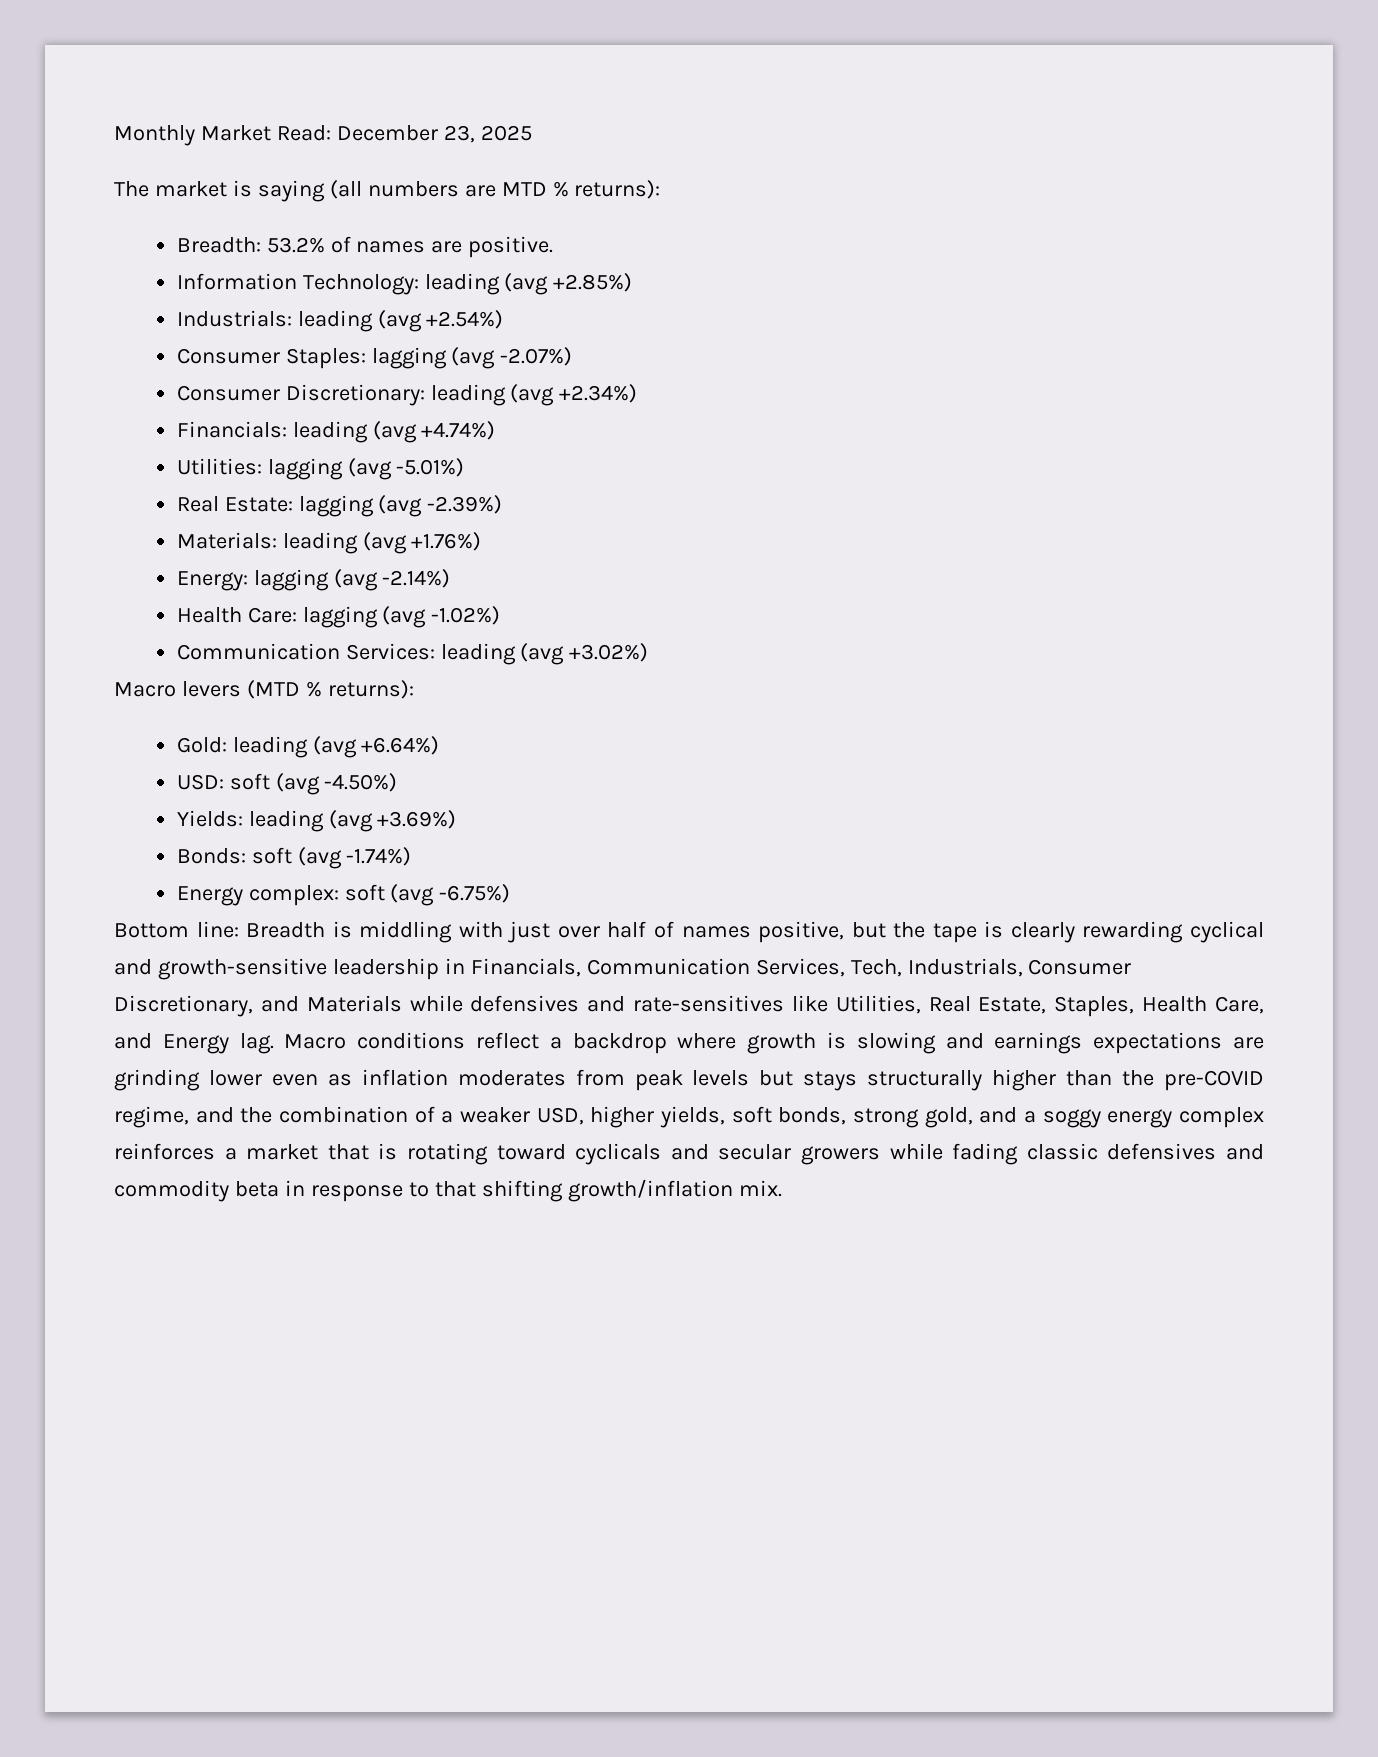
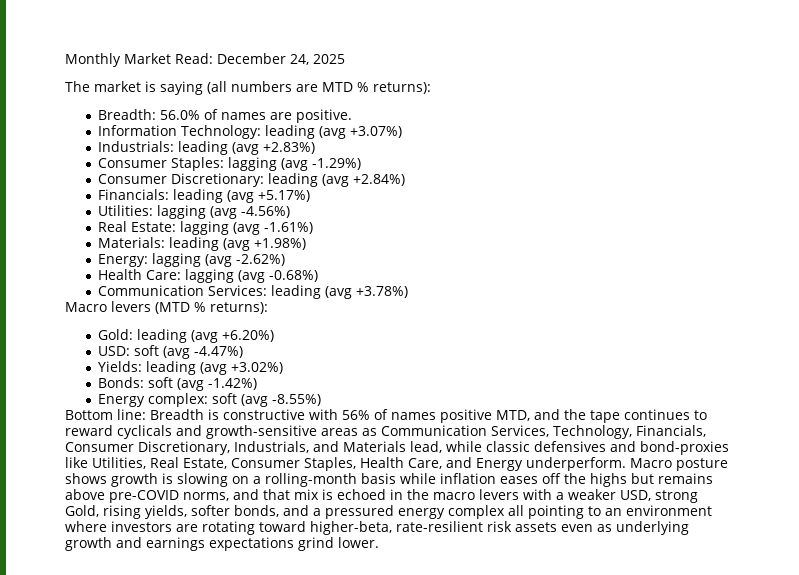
- Monthly Market Read: December 23, 2025
+ Monthly Market Read: December 24, 2025
- Breadth: 53.2% of names are positive.
+ Breadth: 56.0% of names are positive.
- Information Technology: leading (avg +2.85%)
+ Information Technology: leading (avg +3.07%)
- Industrials: leading (avg +2.54%)
+ Industrials: leading (avg +2.83%)
- Consumer Staples: lagging (avg -2.07%)
+ Consumer Staples: lagging (avg -1.29%)
- Consumer Discretionary: leading (avg +2.34%)
+ Consumer Discretionary: leading (avg +2.84%)
- Financials: leading (avg +4.74%)
+ Financials: leading (avg +5.17%)
- Utilities: lagging (avg -5.01%)
+ Utilities: lagging (avg -4.56%)
- Real Estate: lagging (avg -2.39%)
+ Real Estate: lagging (avg -1.61%)
- Materials: leading (avg +1.76%)
+ Materials: leading (avg +1.98%)
- Energy: lagging (avg -2.14%)
+ Energy: lagging (avg -2.62%)
- Health Care: lagging (avg -1.02%)
+ Health Care: lagging (avg -0.68%)
- Communication Services: leading (avg +3.02%)
+ Communication Services: leading (avg +3.78%)
- Gold: leading (avg +6.64%)
+ Gold: leading (avg +6.20%)
- USD: soft (avg -4.50%)
+ USD: soft (avg -4.47%)
- Yields: leading (avg +3.69%)
+ Yields: leading (avg +3.02%)
- Bonds: soft (avg -1.74%)
+ Bonds: soft (avg -1.42%)
- Energy complex: soft (avg -6.75%)
+ Energy complex: soft (avg -8.55%)
- Bottom line: Breadth is middling with just over half of names positive, but the tape is clearly rewarding cyclical and growth-sensitive leadership in Financials, Communication Services, Tech, Industrials, Consumer Discretionary, and Materials while defensives and rate-sensitives like Utilities, Real Estate, Staples, Health Care, and Energy lag. Macro conditions reflect a backdrop where growth is slowing and earnings expectations are grinding lower even as inflation moderates from peak levels but stays structurally higher than the pre-COVID regime, and the combination of a weaker USD, higher yields, soft bonds, strong gold, and a soggy energy complex reinforces a market that is rotating toward cyclicals and secular growers while fading classic defensives and commodity beta in response to that shifting growth/inflation mix.
+ Bottom line: Breadth is constructive with 56% of names positive MTD, and the tape continues to reward cyclicals and growth-sensitive areas as Communication Services, Technology, Financials, Consumer Discretionary, Industrials, and Materials lead, while classic defensives and bond-proxies like Utilities, Real Estate, Consumer Staples, Health Care, and Energy underperform. Macro posture shows growth is slowing on a rolling-month basis while inflation eases off the highs but remains above pre-COVID norms, and that mix is echoed in the macro levers with a weaker USD, strong Gold, rising yields, softer bonds, and a pressured energy complex all pointing to an environment where investors are rotating toward higher-beta, rate-resilient risk assets even as underlying growth and earnings expectations grind lower.

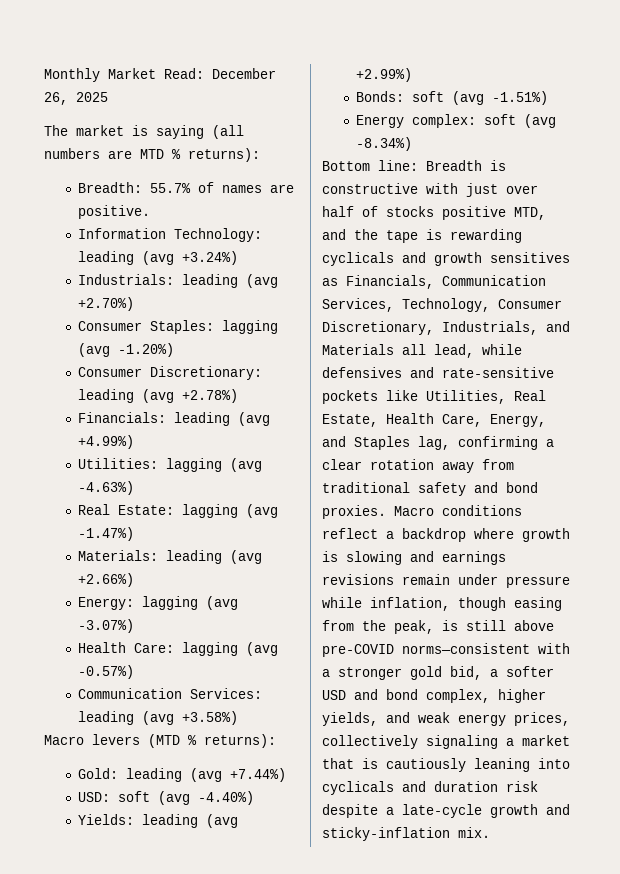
- Monthly Market Read: December 24, 2025
+ Monthly Market Read: December 26, 2025
- Breadth: 56.0% of names are positive.
+ Breadth: 55.7% of names are positive.
- Information Technology: leading (avg +3.07%)
+ Information Technology: leading (avg +3.24%)
- Industrials: leading (avg +2.83%)
+ Industrials: leading (avg +2.70%)
- Consumer Staples: lagging (avg -1.29%)
+ Consumer Staples: lagging (avg -1.20%)
- Consumer Discretionary: leading (avg +2.84%)
+ Consumer Discretionary: leading (avg +2.78%)
- Financials: leading (avg +5.17%)
+ Financials: leading (avg +4.99%)
- Utilities: lagging (avg -4.56%)
+ Utilities: lagging (avg -4.63%)
- Real Estate: lagging (avg -1.61%)
+ Real Estate: lagging (avg -1.47%)
- Materials: leading (avg +1.98%)
+ Materials: leading (avg +2.66%)
- Energy: lagging (avg -2.62%)
+ Energy: lagging (avg -3.07%)
- Health Care: lagging (avg -0.68%)
+ Health Care: lagging (avg -0.57%)
- Communication Services: leading (avg +3.78%)
+ Communication Services: leading (avg +3.58%)
- Gold: leading (avg +6.20%)
+ Gold: leading (avg +7.44%)
- USD: soft (avg -4.47%)
+ USD: soft (avg -4.40%)
- Yields: leading (avg +3.02%)
+ Yields: leading (avg +2.99%)
- Bonds: soft (avg -1.42%)
+ Bonds: soft (avg -1.51%)
- Energy complex: soft (avg -8.55%)
+ Energy complex: soft (avg -8.34%)
- Bottom line: Breadth is constructive with 56% of names positive MTD, and the tape continues to reward cyclicals and growth-sensitive areas as Communication Services, Technology, Financials, Consumer Discretionary, Industrials, and Materials lead, while classic defensives and bond-proxies like Utilities, Real Estate, Consumer Staples, Health Care, and Energy underperform. Macro posture shows growth is slowing on a rolling-month basis while inflation eases off the highs but remains above pre-COVID norms, and that mix is echoed in the macro levers with a weaker USD, strong Gold, rising yields, softer bonds, and a pressured energy complex all pointing to an environment where investors are rotating toward higher-beta, rate-resilient risk assets even as underlying growth and earnings expectations grind lower.
+ Bottom line: Breadth is constructive with just over half of stocks positive MTD, and the tape is rewarding cyclicals and growth sensitives as Financials, Communication Services, Technology, Consumer Discretionary, Industrials, and Materials all lead, while defensives and rate-sensitive pockets like Utilities, Real Estate, Health Care, Energy, and Staples lag, confirming a clear rotation away from traditional safety and bond proxies. Macro conditions reflect a backdrop where growth is slowing and earnings revisions remain under pressure while inflation, though easing from the peak, is still above pre-COVID norms—consistent with a stronger gold bid, a softer USD and bond complex, higher yields, and weak energy prices, collectively signaling a market that is cautiously leaning into cyclicals and duration risk despite a late-cycle growth and sticky-inflation mix.

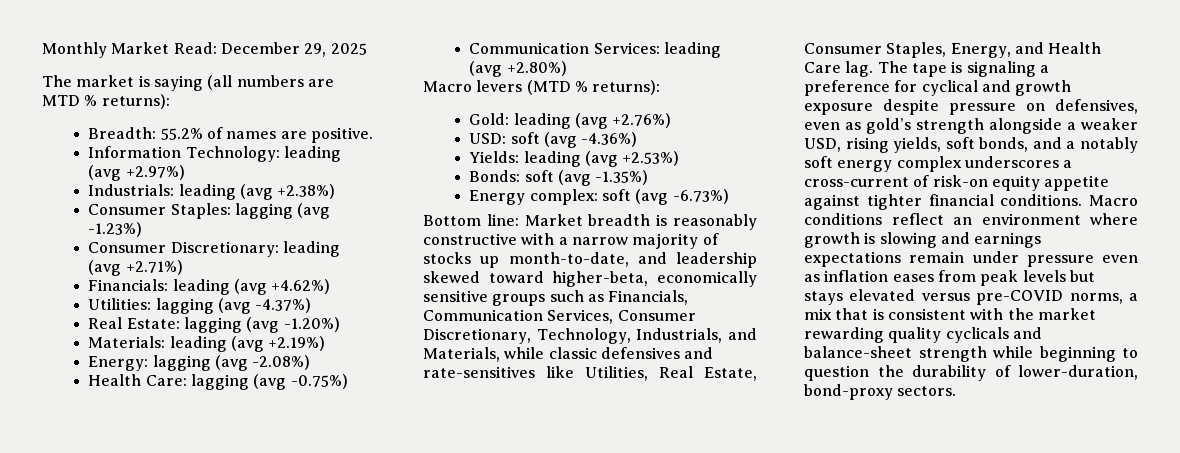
- Monthly Market Read: December 26, 2025
+ Monthly Market Read: December 29, 2025
- Breadth: 55.7% of names are positive.
+ Breadth: 55.2% of names are positive.
- Information Technology: leading (avg +3.24%)
+ Information Technology: leading (avg +2.97%)
- Industrials: leading (avg +2.70%)
+ Industrials: leading (avg +2.38%)
- Consumer Staples: lagging (avg -1.20%)
+ Consumer Staples: lagging (avg -1.23%)
- Consumer Discretionary: leading (avg +2.78%)
+ Consumer Discretionary: leading (avg +2.71%)
- Financials: leading (avg +4.99%)
+ Financials: leading (avg +4.62%)
- Utilities: lagging (avg -4.63%)
+ Utilities: lagging (avg -4.37%)
- Real Estate: lagging (avg -1.47%)
+ Real Estate: lagging (avg -1.20%)
- Materials: leading (avg +2.66%)
+ Materials: leading (avg +2.19%)
- Energy: lagging (avg -3.07%)
+ Energy: lagging (avg -2.08%)
- Health Care: lagging (avg -0.57%)
+ Health Care: lagging (avg -0.75%)
- Communication Services: leading (avg +3.58%)
+ Communication Services: leading (avg +2.80%)
- Gold: leading (avg +7.44%)
+ Gold: leading (avg +2.76%)
- USD: soft (avg -4.40%)
+ USD: soft (avg -4.36%)
- Yields: leading (avg +2.99%)
+ Yields: leading (avg +2.53%)
- Bonds: soft (avg -1.51%)
+ Bonds: soft (avg -1.35%)
- Energy complex: soft (avg -8.34%)
+ Energy complex: soft (avg -6.73%)
- Bottom line: Breadth is constructive with just over half of stocks positive MTD, and the tape is rewarding cyclicals and growth sensitives as Financials, Communication Services, Technology, Consumer Discretionary, Industrials, and Materials all lead, while defensives and rate-sensitive pockets like Utilities, Real Estate, Health Care, Energy, and Staples lag, confirming a clear rotation away from traditional safety and bond proxies.
+ Bottom line: Market breadth is reasonably constructive with a narrow majority of stocks up month-to-date, and leadership skewed toward higher-beta, economically sensitive groups such as Financials, Communication Services, Consumer Discretionary, Technology, Industrials, and Materials, while classic defensives and rate-sensitives like Utilities, Real Estate, Consumer Staples, Energy, and Health Care lag. The tape is signaling a preference for cyclical and growth exposure despite pressure on defensives, even as gold’s strength alongside a weaker USD, rising yields, soft bonds, and a notably soft energy complex underscores a cross-current of risk-on equity appetite against tighter financial conditions.
- Macro conditions reflect a backdrop where growth is slowing and earnings revisions remain under pressure while inflation, though easing from the peak, is still above pre-COVID norms—consistent with a stronger gold bid, a softer USD and bond complex, higher yields, and weak energy prices, collectively signaling a market that is cautiously leaning into cyclicals and duration risk despite a late-cycle growth and sticky-inflation mix.
+ Macro conditions reflect an environment where growth is slowing and earnings expectations remain under pressure even as inflation eases from peak levels but stays elevated versus pre-COVID norms, a mix that is consistent with the market rewarding quality cyclicals and balance-sheet strength while beginning to question the durability of lower-duration, bond-proxy sectors.

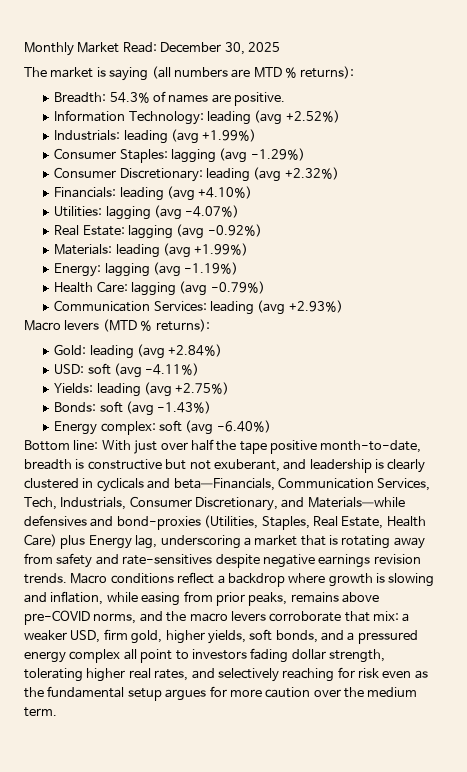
- Monthly Market Read: December 29, 2025
+ Monthly Market Read: December 30, 2025
- Breadth: 55.2% of names are positive.
+ Breadth: 54.3% of names are positive.
- Information Technology: leading (avg +2.97%)
+ Information Technology: leading (avg +2.52%)
- Industrials: leading (avg +2.38%)
+ Industrials: leading (avg +1.99%)
- Consumer Staples: lagging (avg -1.23%)
+ Consumer Staples: lagging (avg -1.29%)
- Consumer Discretionary: leading (avg +2.71%)
+ Consumer Discretionary: leading (avg +2.32%)
- Financials: leading (avg +4.62%)
+ Financials: leading (avg +4.10%)
- Utilities: lagging (avg -4.37%)
+ Utilities: lagging (avg -4.07%)
- Real Estate: lagging (avg -1.20%)
+ Real Estate: lagging (avg -0.92%)
- Materials: leading (avg +2.19%)
+ Materials: leading (avg +1.99%)
- Energy: lagging (avg -2.08%)
+ Energy: lagging (avg -1.19%)
- Health Care: lagging (avg -0.75%)
+ Health Care: lagging (avg -0.79%)
- Communication Services: leading (avg +2.80%)
+ Communication Services: leading (avg +2.93%)
- Gold: leading (avg +2.76%)
+ Gold: leading (avg +2.84%)
- USD: soft (avg -4.36%)
+ USD: soft (avg -4.11%)
- Yields: leading (avg +2.53%)
+ Yields: leading (avg +2.75%)
- Bonds: soft (avg -1.35%)
+ Bonds: soft (avg -1.43%)
- Energy complex: soft (avg -6.73%)
+ Energy complex: soft (avg -6.40%)
- Bottom line: Market breadth is reasonably constructive with a narrow majority of stocks up month-to-date, and leadership skewed toward higher-beta, economically sensitive groups such as Financials, Communication Services, Consumer Discretionary, Technology, Industrials, and Materials, while classic defensives and rate-sensitives like Utilities, Real Estate, Consumer Staples, Energy, and Health Care lag. The tape is signaling a preference for cyclical and growth exposure despite pressure on defensives, even as gold’s strength alongside a weaker USD, rising yields, soft bonds, and a notably soft energy complex underscores a cross-current of risk-on equity appetite against tighter financial conditions. Macro conditions reflect an environment where growth is slowing and earnings expectations remain under pressure even as inflation eases from peak levels but stays elevated versus pre-COVID norms, a mix that is consistent with the market rewarding quality cyclicals and balance-sheet strength while beginning to question the durability of lower-duration, bond-proxy sectors.
+ Bottom line: With just over half the tape positive month-to-date, breadth is constructive but not exuberant, and leadership is clearly clustered in cyclicals and beta—Financials, Communication Services, Tech, Industrials, Consumer Discretionary, and Materials—while defensives and bond-proxies (Utilities, Staples, Real Estate, Health Care) plus Energy lag, underscoring a market that is rotating away from safety and rate-sensitives despite negative earnings revision trends. Macro conditions reflect a backdrop where growth is slowing and inflation, while easing from prior peaks, remains above pre-COVID norms, and the macro levers corroborate that mix: a weaker USD, firm gold, higher yields, soft bonds, and a pressured energy complex all point to investors fading dollar strength, tolerating higher real rates, and selectively reaching for risk even as the fundamental setup argues for more caution over the medium term.

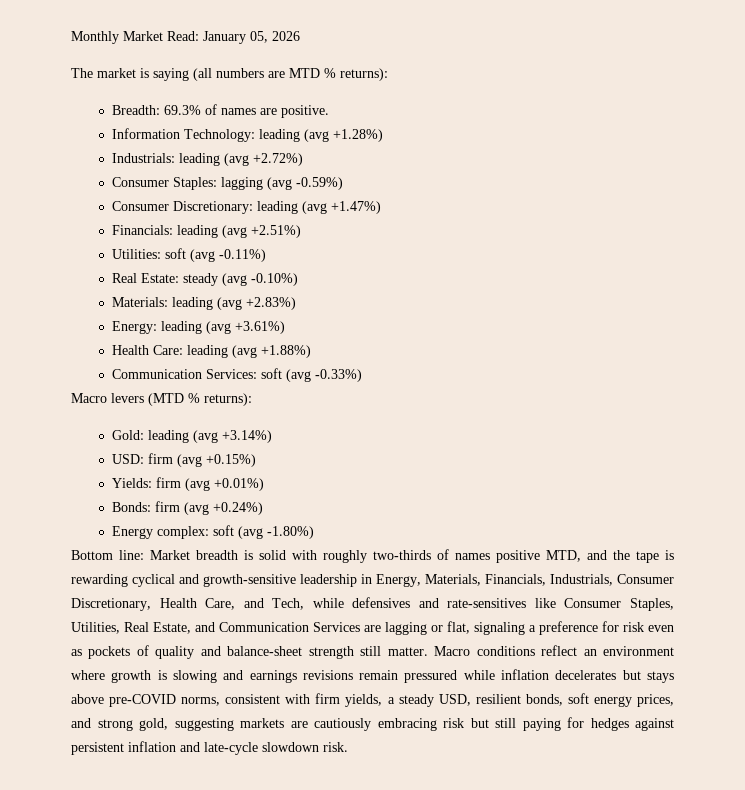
- Monthly Market Read: December 30, 2025
+ Monthly Market Read: January 05, 2026
- Breadth: 54.3% of names are positive.
+ Breadth: 69.3% of names are positive.
- Information Technology: leading (avg +2.52%)
+ Information Technology: leading (avg +1.28%)
- Industrials: leading (avg +1.99%)
+ Industrials: leading (avg +2.72%)
- Consumer Staples: lagging (avg -1.29%)
+ Consumer Staples: lagging (avg -0.59%)
- Consumer Discretionary: leading (avg +2.32%)
+ Consumer Discretionary: leading (avg +1.47%)
- Financials: leading (avg +4.10%)
+ Financials: leading (avg +2.51%)
- Utilities: lagging (avg -4.07%)
+ Utilities: soft (avg -0.11%)
- Real Estate: lagging (avg -0.92%)
+ Real Estate: steady (avg -0.10%)
- Materials: leading (avg +1.99%)
+ Materials: leading (avg +2.83%)
- Energy: lagging (avg -1.19%)
+ Energy: leading (avg +3.61%)
- Health Care: lagging (avg -0.79%)
+ Health Care: leading (avg +1.88%)
- Communication Services: leading (avg +2.93%)
+ Communication Services: soft (avg -0.33%)
- Gold: leading (avg +2.84%)
+ Gold: leading (avg +3.14%)
- USD: soft (avg -4.11%)
- Yields: leading (avg +2.75%)
- Bonds: soft (avg -1.43%)
+ USD: firm (avg +0.15%)
+ Yields: firm (avg +0.01%)
+ Bonds: firm (avg +0.24%)
- Energy complex: soft (avg -6.40%)
+ Energy complex: soft (avg -1.80%)
- Bottom line: With just over half the tape positive month-to-date, breadth is constructive but not exuberant, and leadership is clearly clustered in cyclicals and beta—Financials, Communication Services, Tech, Industrials, Consumer Discretionary, and Materials—while defensives and bond-proxies (Utilities, Staples, Real Estate, Health Care) plus Energy lag, underscoring a market that is rotating away from safety and rate-sensitives despite negative earnings revision trends.
+ Bottom line: Market breadth is solid with roughly two-thirds of names positive MTD, and the tape is rewarding cyclical and growth-sensitive leadership in Energy, Materials, Financials, Industrials, Consumer Discretionary, Health Care, and Tech, while defensives and rate-sensitives like Consumer Staples, Utilities, Real Estate, and Communication Services are lagging or flat, signaling a preference for risk even as pockets of quality and balance-sheet strength still matter.
- Macro conditions reflect a backdrop where growth is slowing and inflation, while easing from prior peaks, remains above pre-COVID norms, and the macro levers corroborate that mix: a weaker USD, firm gold, higher yields, soft bonds, and a pressured energy complex all point to investors fading dollar strength, tolerating higher real rates, and selectively reaching for risk even as the fundamental setup argues for more caution over the medium term.
+ Macro conditions reflect an environment where growth is slowing and earnings revisions remain pressured while inflation decelerates but stays above pre-COVID norms, consistent with firm yields, a steady USD, resilient bonds, soft energy prices, and strong gold, suggesting markets are cautiously embracing risk but still paying for hedges against persistent inflation and late-cycle slowdown risk.

